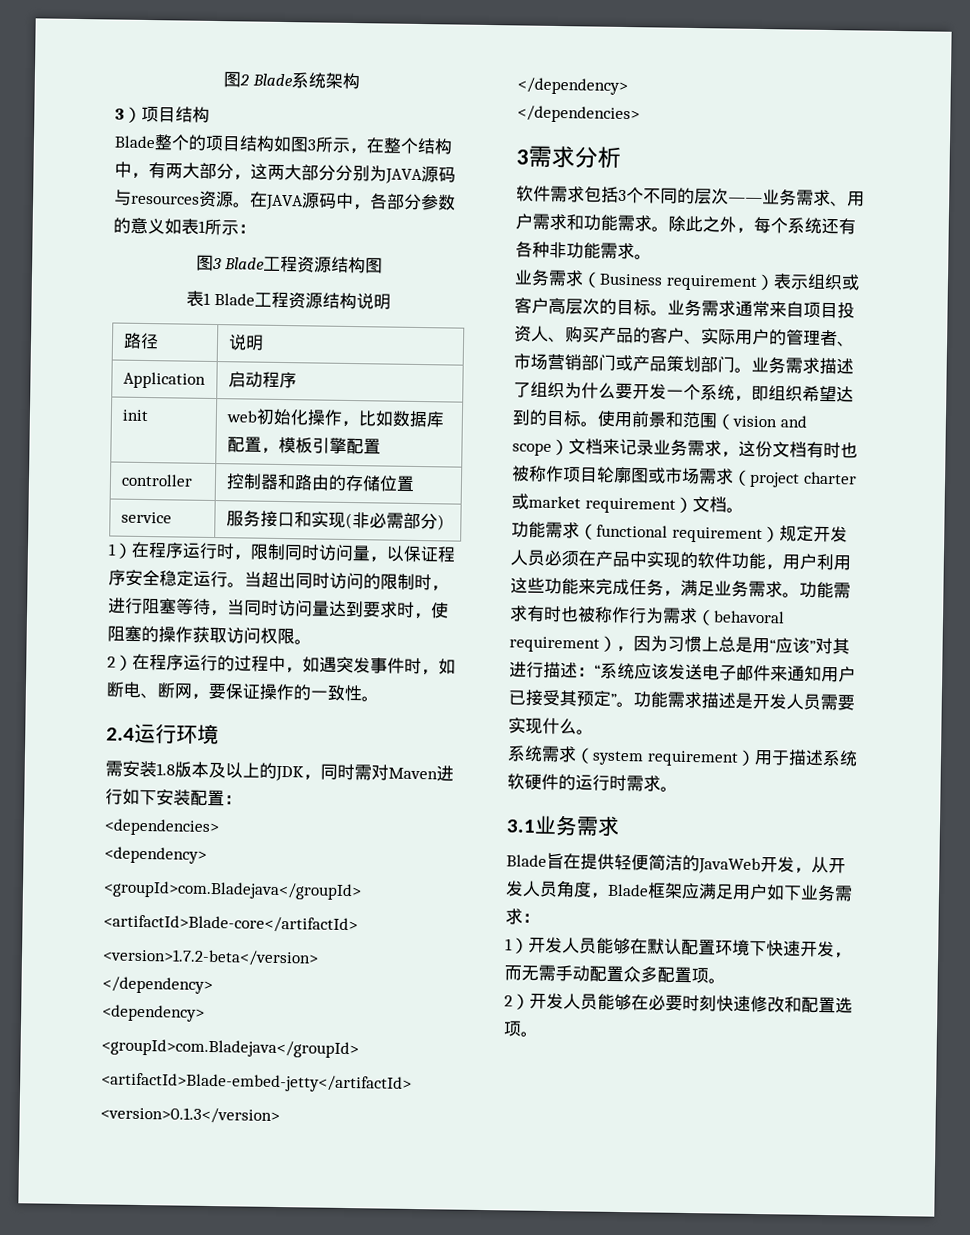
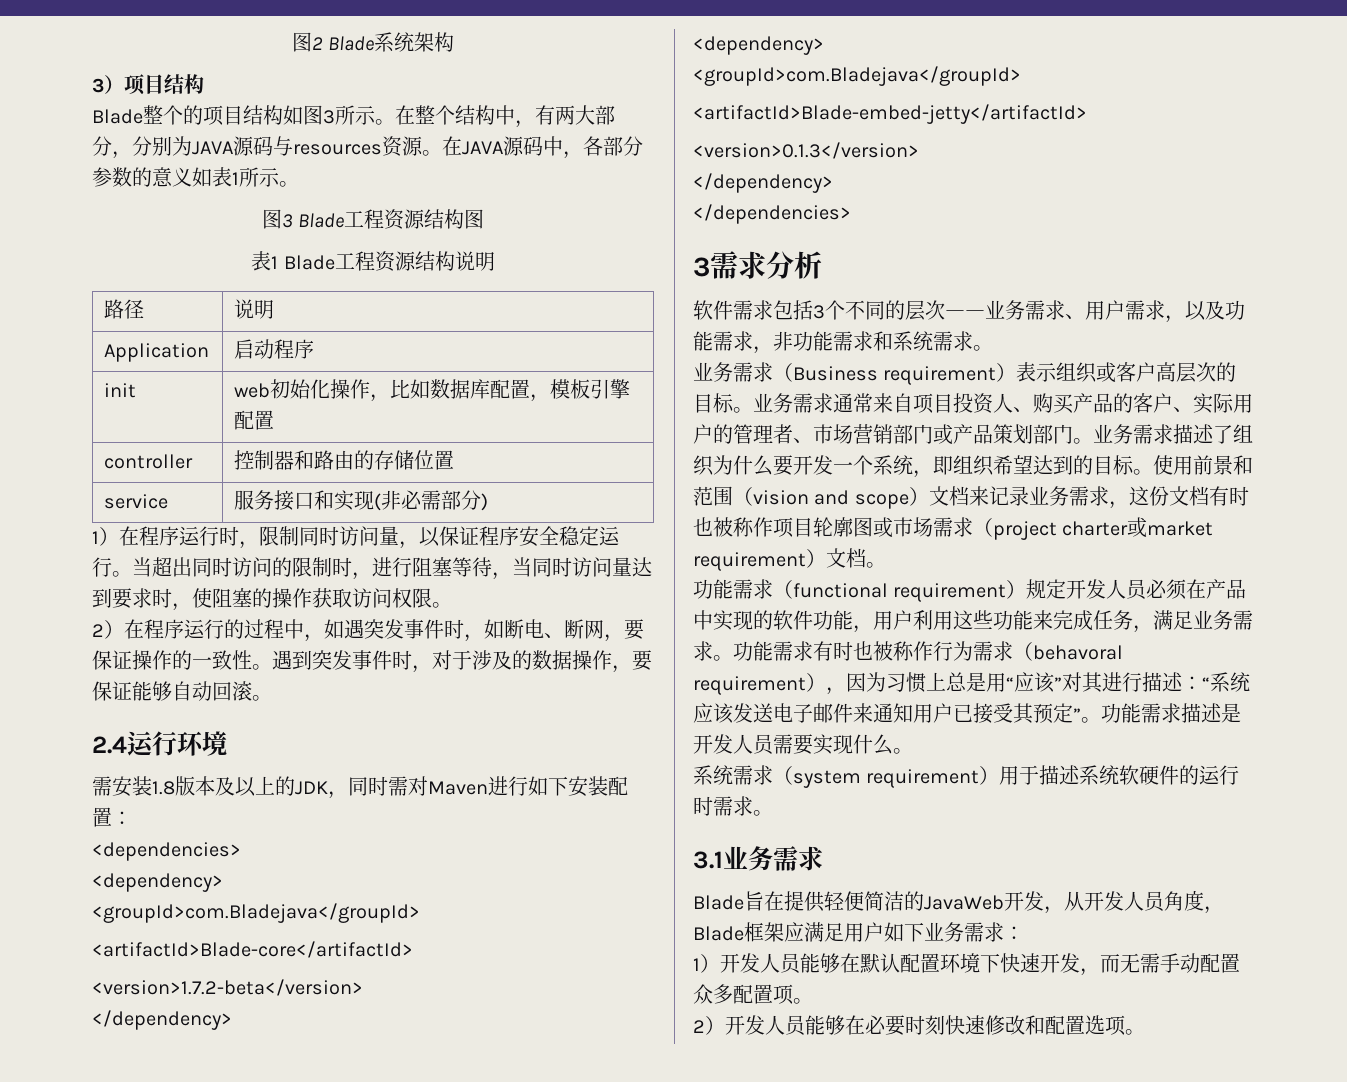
- Blade整个的项目结构如图3所示，在整个结构中，有两大部分，这两大部分分别为JAVA源码与resources资源。
+ Blade整个的项目结构如图3所示。在整个结构中，有两大部分，分别为JAVA源码与resources资源。
- 在JAVA源码中，各部分参数的意义如表1所示：
+ 在JAVA源码中，各部分参数的意义如表1所示。
+ 遇到突发事件时，对于涉及的数据操作，要保证能够自动回滚。
- 软件需求包括3个不同的层次――业务需求、用户需求和功能需求。除此之外，每个系统还有各种非功能需求。
+ 软件需求包括3个不同的层次――业务需求、用户需求，以及功能需求，非功能需求和系统需求。

